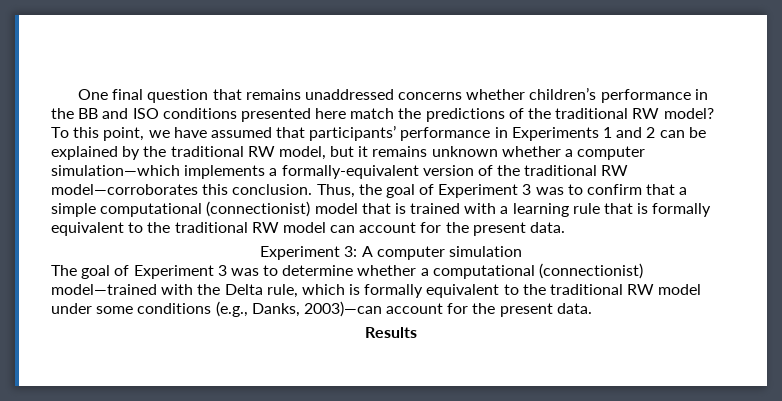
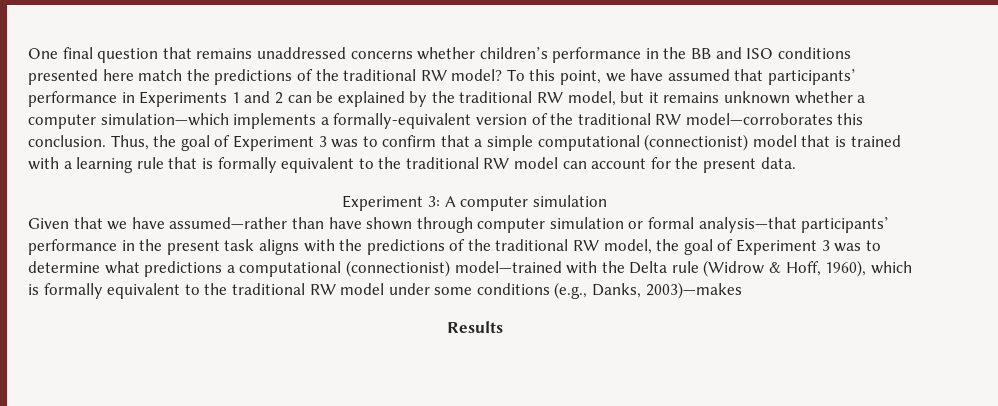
- The goal of Experiment 3 was to determine whether a computational (connectionist) model—trained with the Delta rule, which is formally equivalent to the traditional RW model under some conditions (e.g., Danks, 2003)—can account for the present data.
+ Given that we have assumed—rather than have shown through computer simulation or formal analysis—that participants’ performance in the present task aligns with the predictions of the traditional RW model, the goal of Experiment 3 was to determine what predictions a computational (connectionist) model—trained with the Delta rule (Widrow & Hoff, 1960), which is formally equivalent to the traditional RW model under some conditions (e.g., Danks, 2003)—makes

